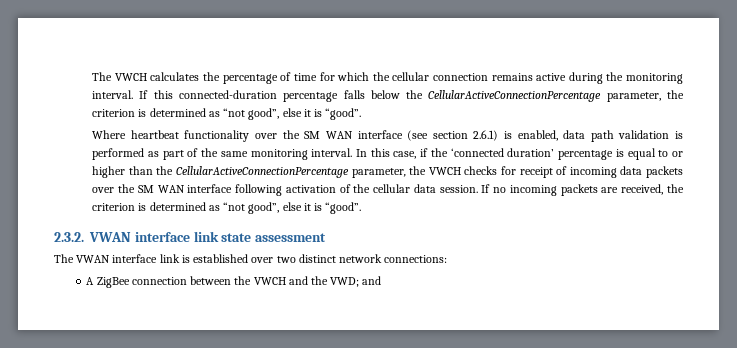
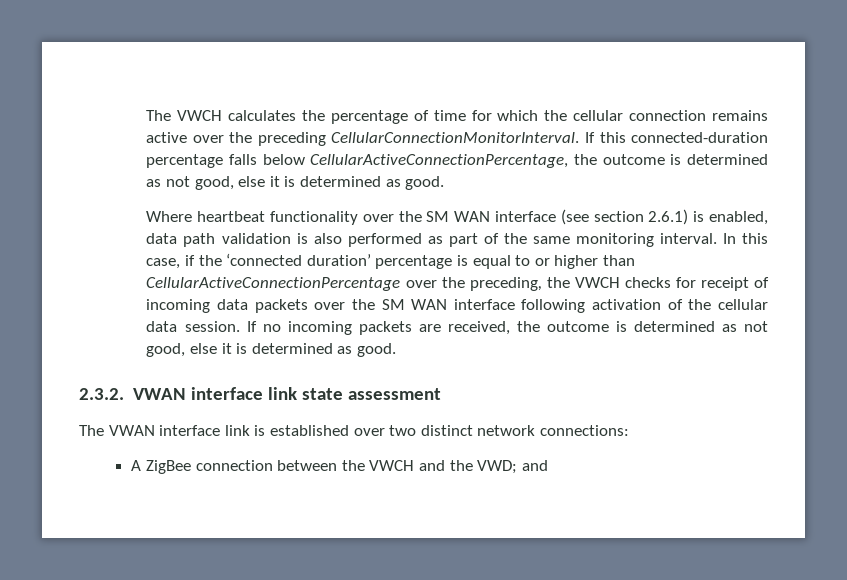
- The VWCH calculates the percentage of time for which the cellular connection remains active during the monitoring interval.
+ The VWCH calculates the percentage of time for which the cellular connection remains active over the preceding CellularConnectionMonitorInterval.
- If this connected-duration percentage falls below the CellularActiveConnectionPercentage parameter, the criterion is determined as “not good”, else it is “good”.
+ If this connected-duration percentage falls below CellularActiveConnectionPercentage, the outcome is determined as not good, else it is determined as good.
- Where heartbeat functionality over the SM WAN interface (see section 2.6.1) is enabled, data path validation is performed as part of the same monitoring interval.
+ Where heartbeat functionality over the SM WAN interface (see section 2.6.1) is enabled, data path validation is also performed as part of the same monitoring interval.
- In this case, if the ‘connected duration’ percentage is equal to or higher than the CellularActiveConnectionPercentage parameter, the VWCH checks for receipt of incoming data packets over the SM WAN interface following activation of the cellular data session.
+ In this case, if the ‘connected duration’ percentage is equal to or higher than CellularActiveConnectionPercentage over the preceding, the VWCH checks for receipt of incoming data packets over the SM WAN interface following activation of the cellular data session.
- If no incoming packets are received, the criterion is determined as “not good”, else it is “good”.
+ If no incoming packets are received, the outcome is determined as not good, else it is determined as good.

